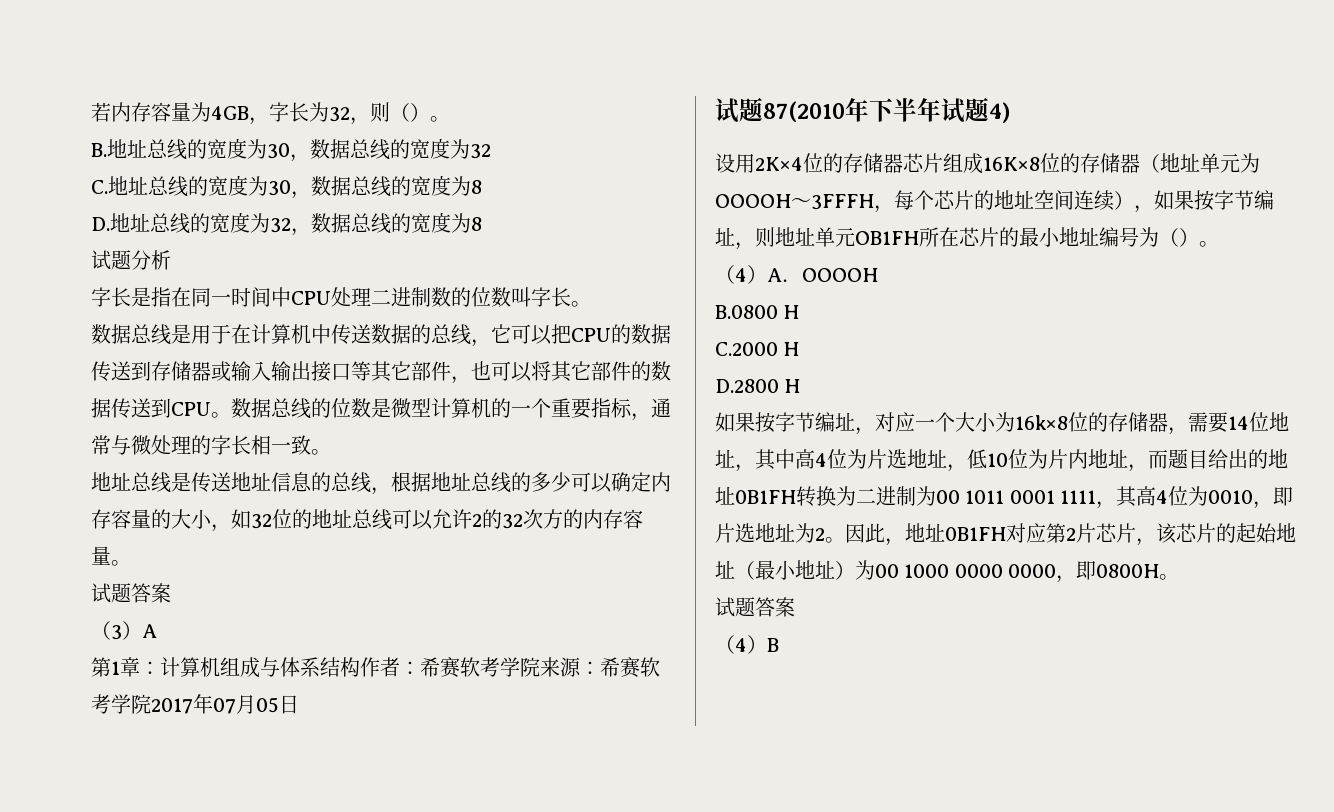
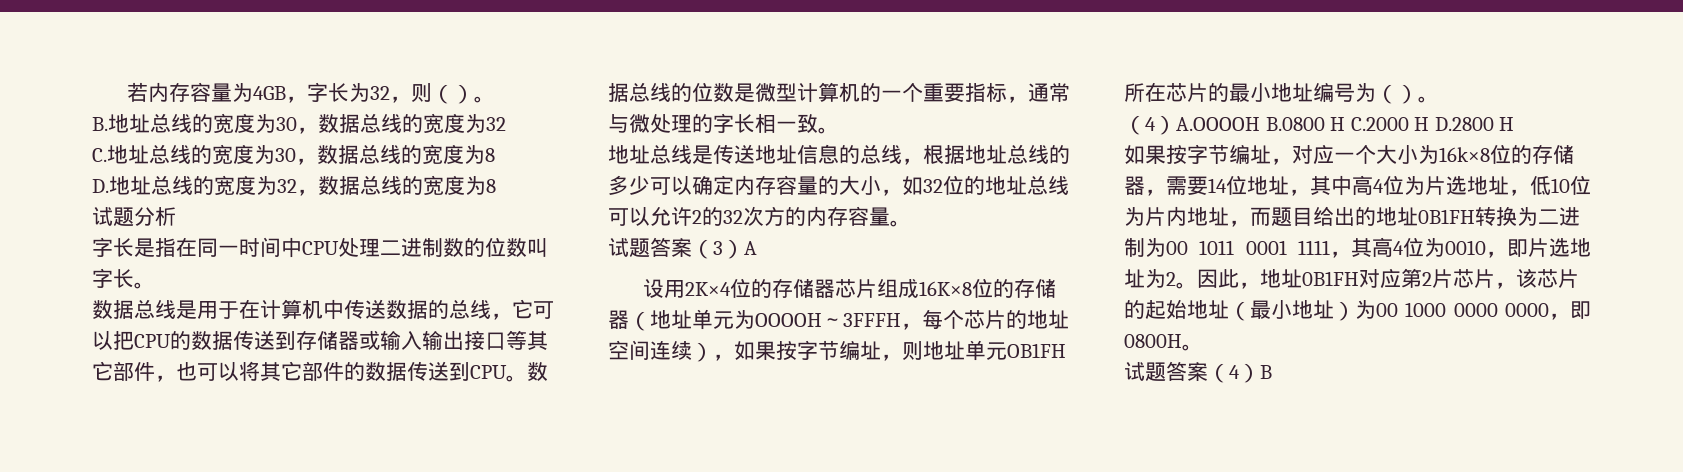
  地址总线是传送地址信息的总线，根据地址总线的多少可以确定内存容量的大小，如32位的地址总线可以允许2的32次方的内存容量。
- 试题答案
- （3）A
+ 试题答案（3）A
- 第1章：计算机组成与体系结构作者：希赛软考学院来源：希赛软考学院2017年07月05日
- 试题87(2010年下半年试题4)
- （4）A．OOOOH
- B.0800 H
- C.2000 H
- D.2800 H
+ （4）A.OOOOH B.0800 H C.2000 H D.2800 H
  因此，地址0B1FH对应第2片芯片，该芯片的起始地址（最小地址）为00 1000 0000 0000，即0800H。
- 试题答案
- （4）B
+ 试题答案（4）B

